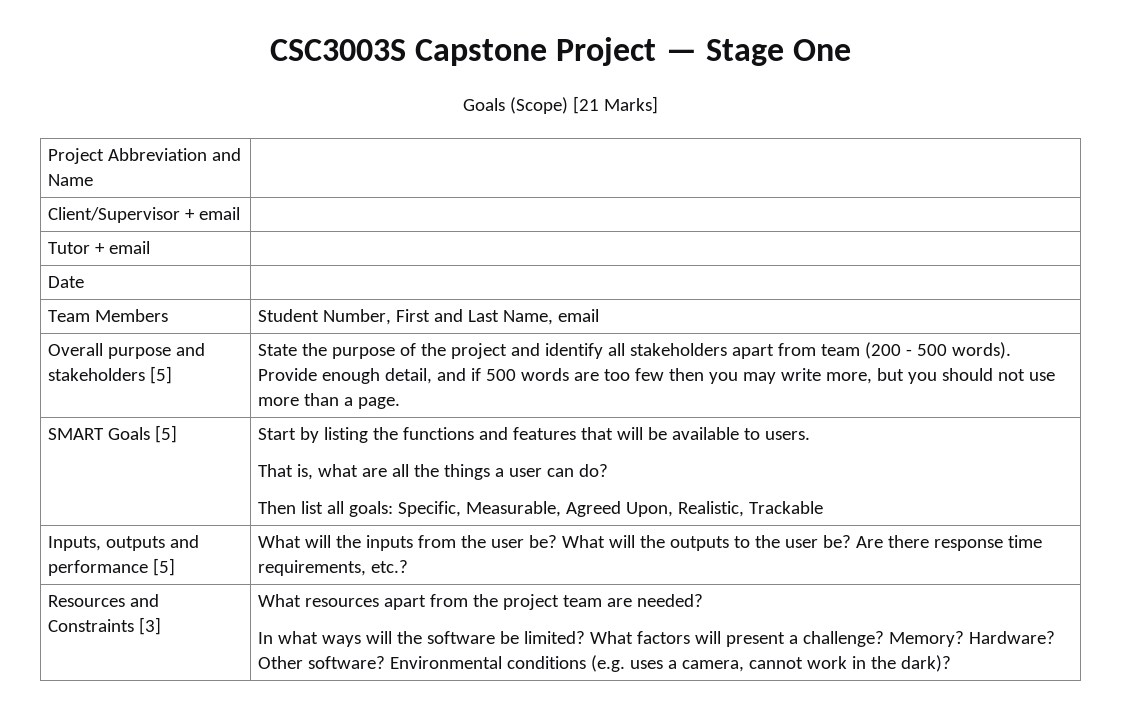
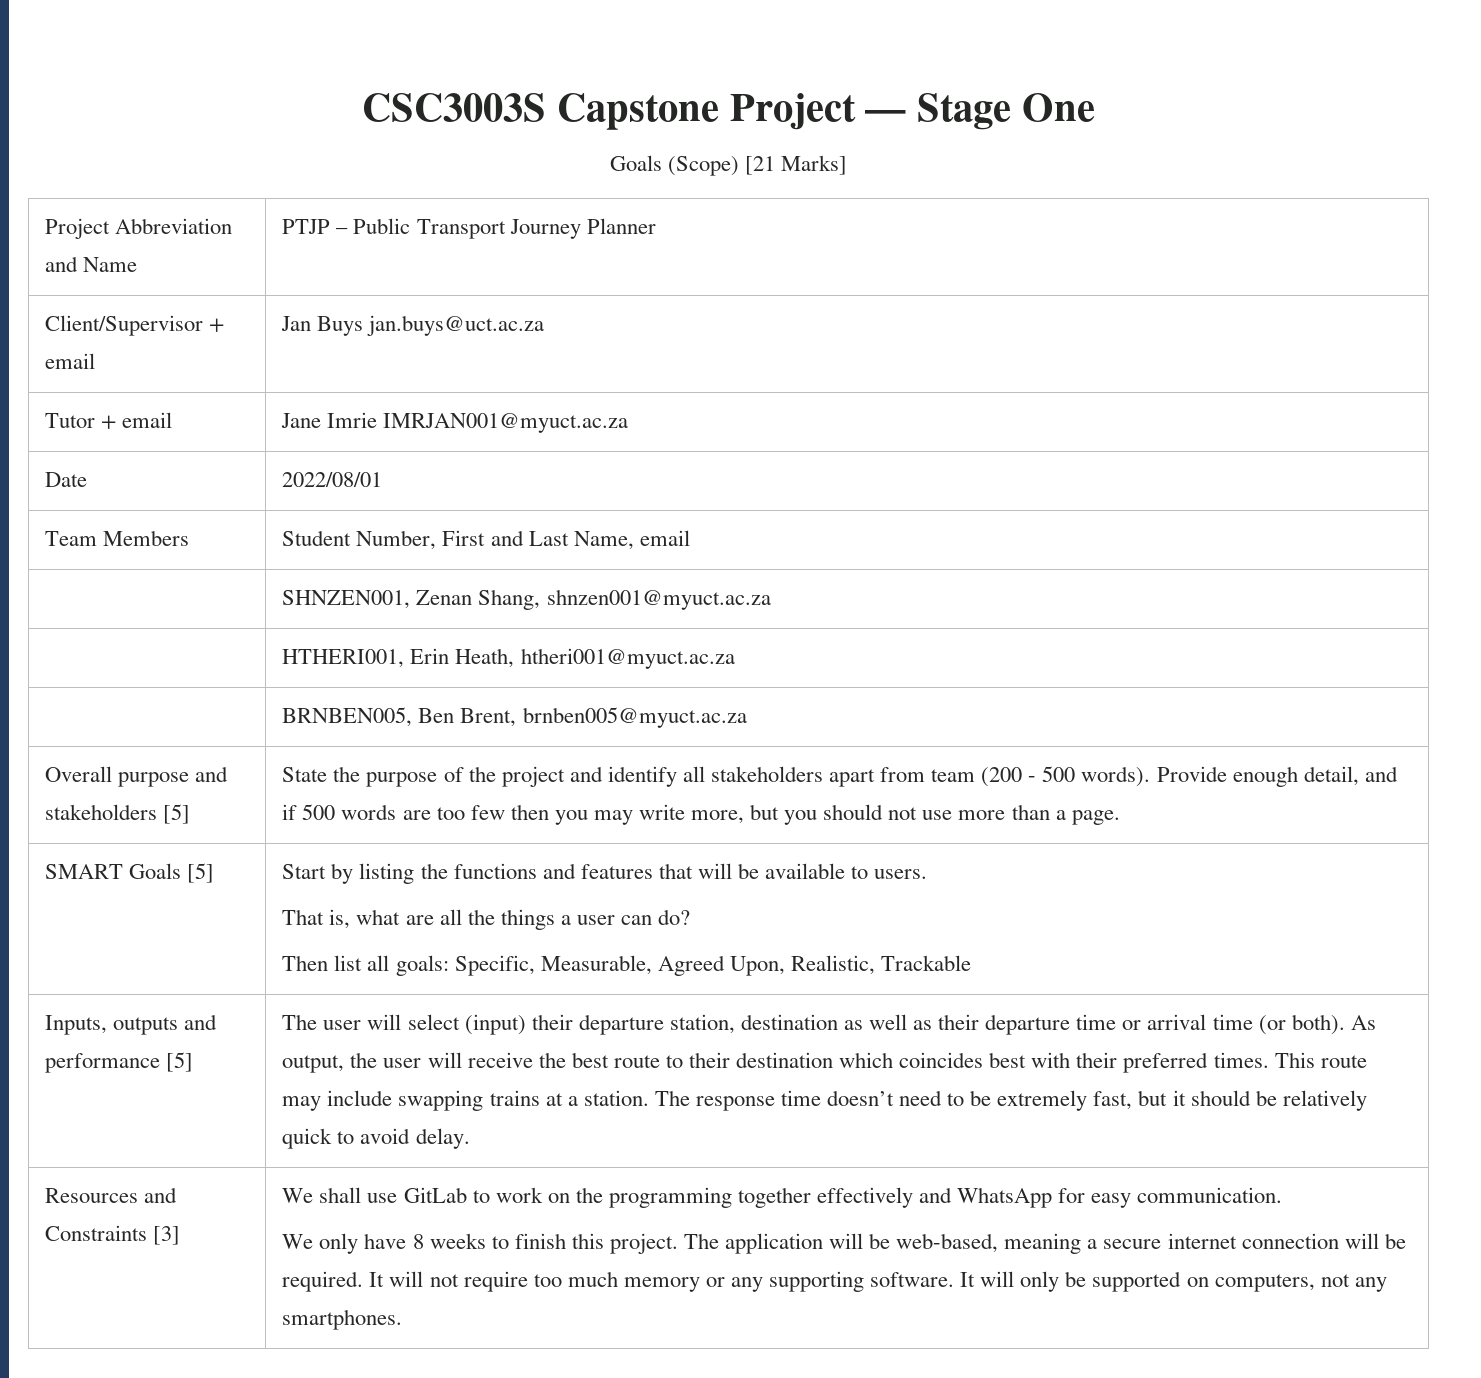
- Project Abbreviation and Name |
+ Project Abbreviation and Name | PTJP – Public Transport Journey Planner
- Client/Supervisor + email |
+ Client/Supervisor + email | Jan Buys jan.buys@uct.ac.za
- Tutor + email |
+ Tutor + email | Jane Imrie IMRJAN001@myuct.ac.za
- Date |
+ Date | 2022/08/01
+ | SHNZEN001, Zenan Shang, shnzen001@myuct.ac.za
+ | HTHERI001, Erin Heath, htheri001@myuct.ac.za
+ | BRNBEN005, Ben Brent, brnben005@myuct.ac.za
- What will the inputs from the user be? What will the outputs to the user be? Are there response time requirements, etc.?
- Resources and Constraints [3] | What resources apart from the project team are needed?
- In what ways will the software be limited? What factors will present a challenge? Memory? Hardware? Other software? Environmental conditions (e.g. uses a camera, cannot work in the dark)?
+ The user will select (input) their departure station, destination as well as their departure time or arrival time (or both). As output, the user will receive the best route to their destination which coincides best with their preferred times. This route may include swapping trains at a station. The response time doesn’t need to be extremely fast, but it should be relatively quick to avoid delay.
+ Resources and Constraints [3] | We shall use GitLab to work on the programming together effectively and WhatsApp for easy communication.
+ We only have 8 weeks to finish this project. The application will be web-based, meaning a secure internet connection will be required. It will not require too much memory or any supporting software. It will only be supported on computers, not any smartphones.

